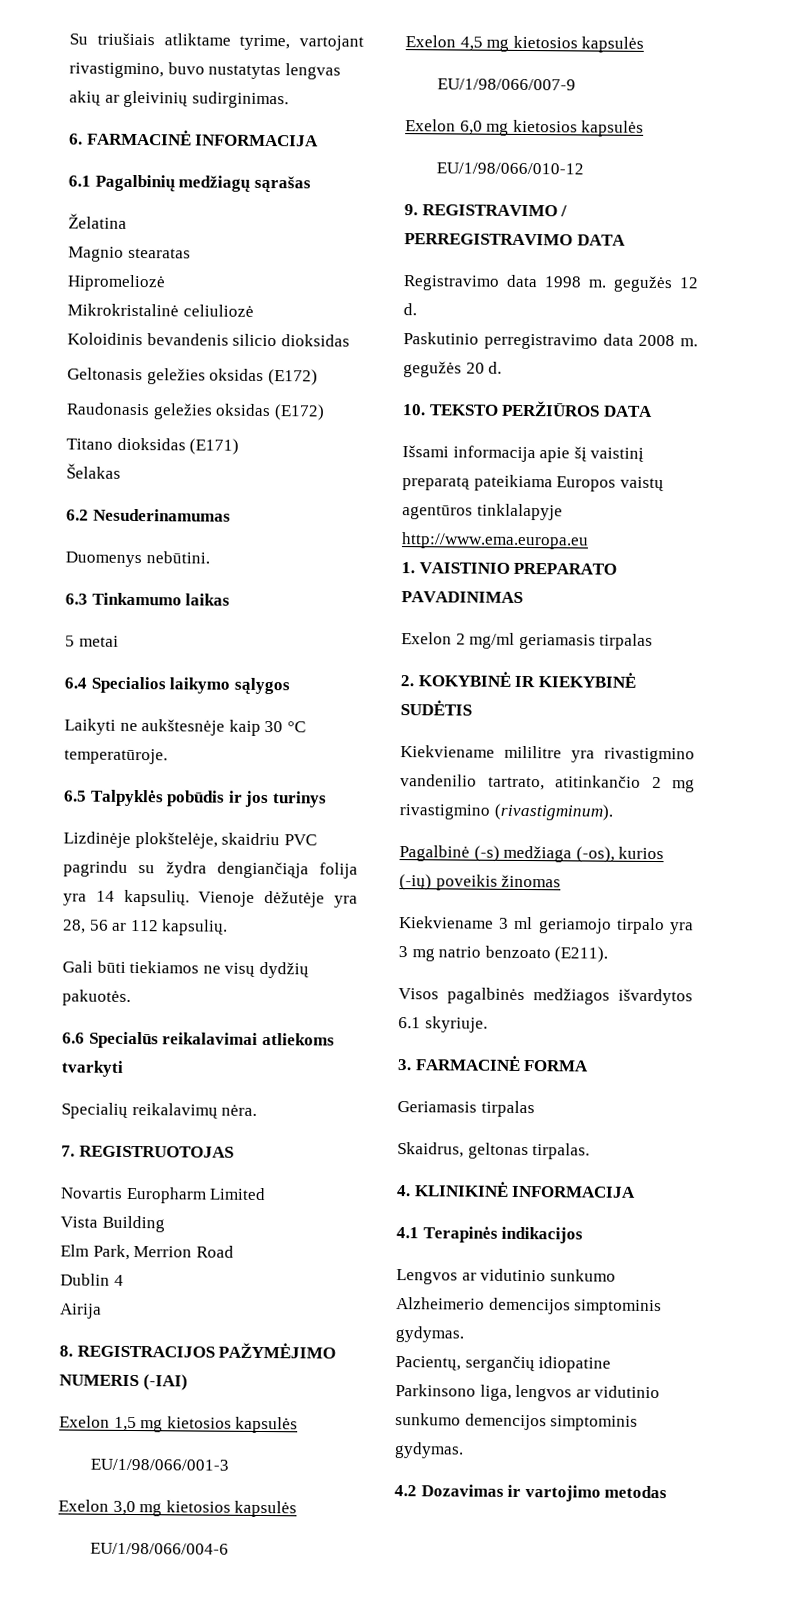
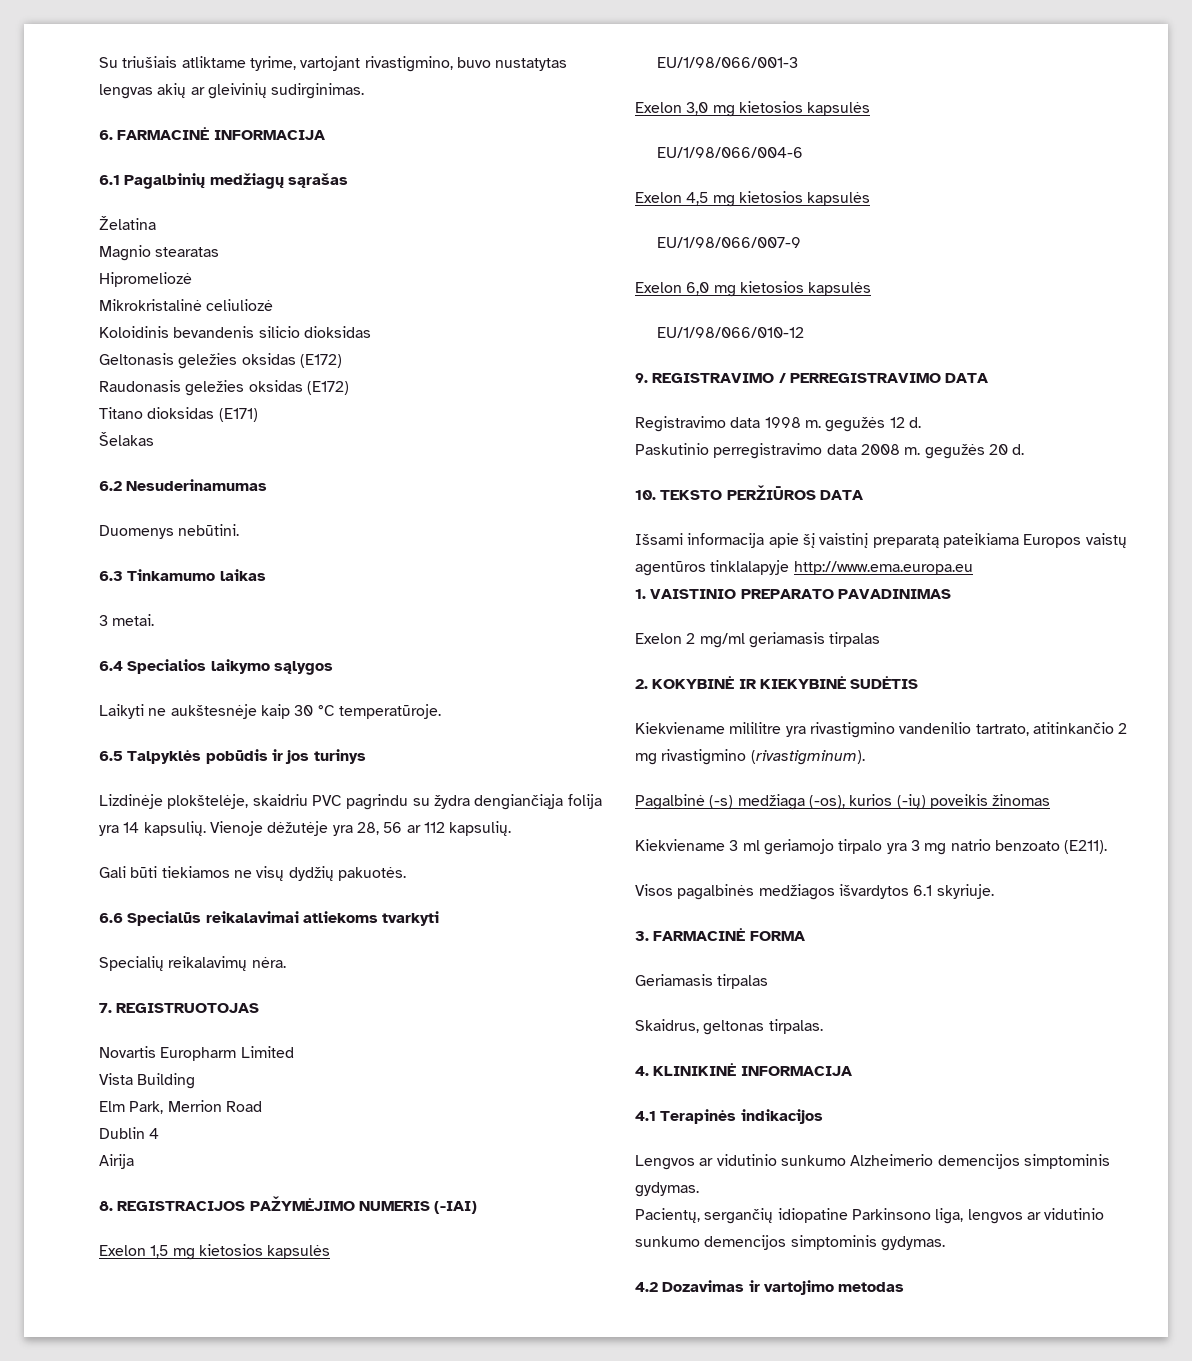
- 5 metai
+ 3 metai.

